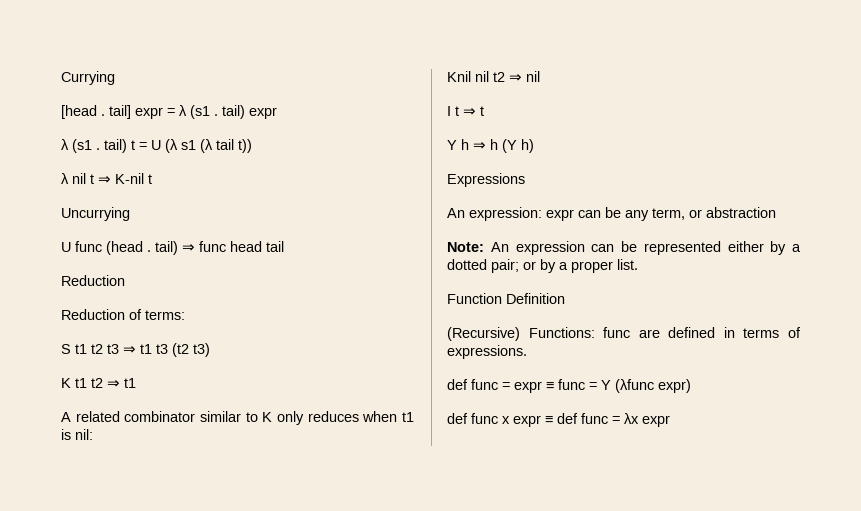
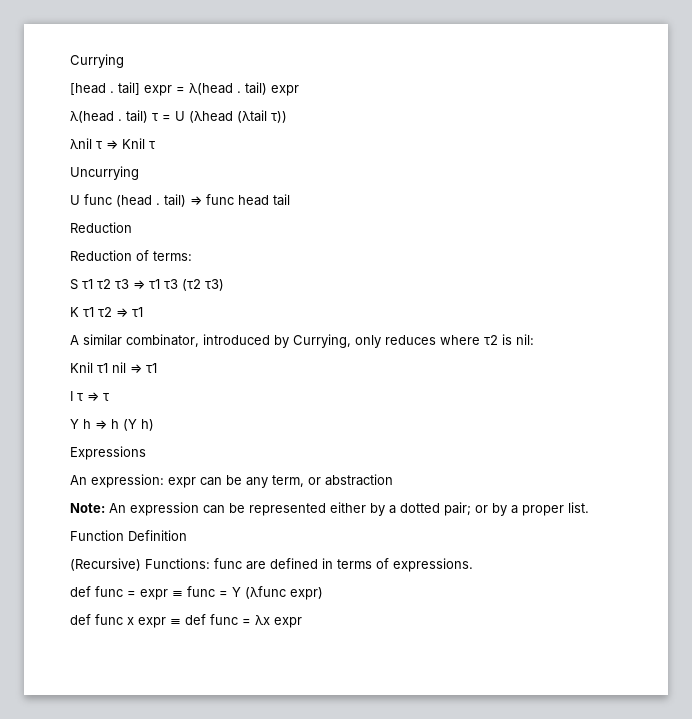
- [head . tail] expr = λ (s1 . tail) expr
+ [head . tail] expr = λ(head . tail) expr
- λ (s1 . tail) t = U (λ s1 (λ tail t))
- λ nil t ⇒ K-nil t
+ λ(head . tail) τ = U (λhead (λtail τ))
+ λnil τ ⇒ Knil τ
- S t1 t2 t3 ⇒ t1 t3 (t2 t3)
- K t1 t2 ⇒ t1
- A related combinator similar to K only reduces when t1 is nil:
- Knil nil t2 ⇒ nil
- I t ⇒ t
+ S τ1 τ2 τ3 ⇒ τ1 τ3 (τ2 τ3)
+ K τ1 τ2 ⇒ τ1
+ A similar combinator, introduced by Currying, only reduces where τ2 is nil:
+ Knil τ1 nil ⇒ τ1
+ I τ ⇒ τ

